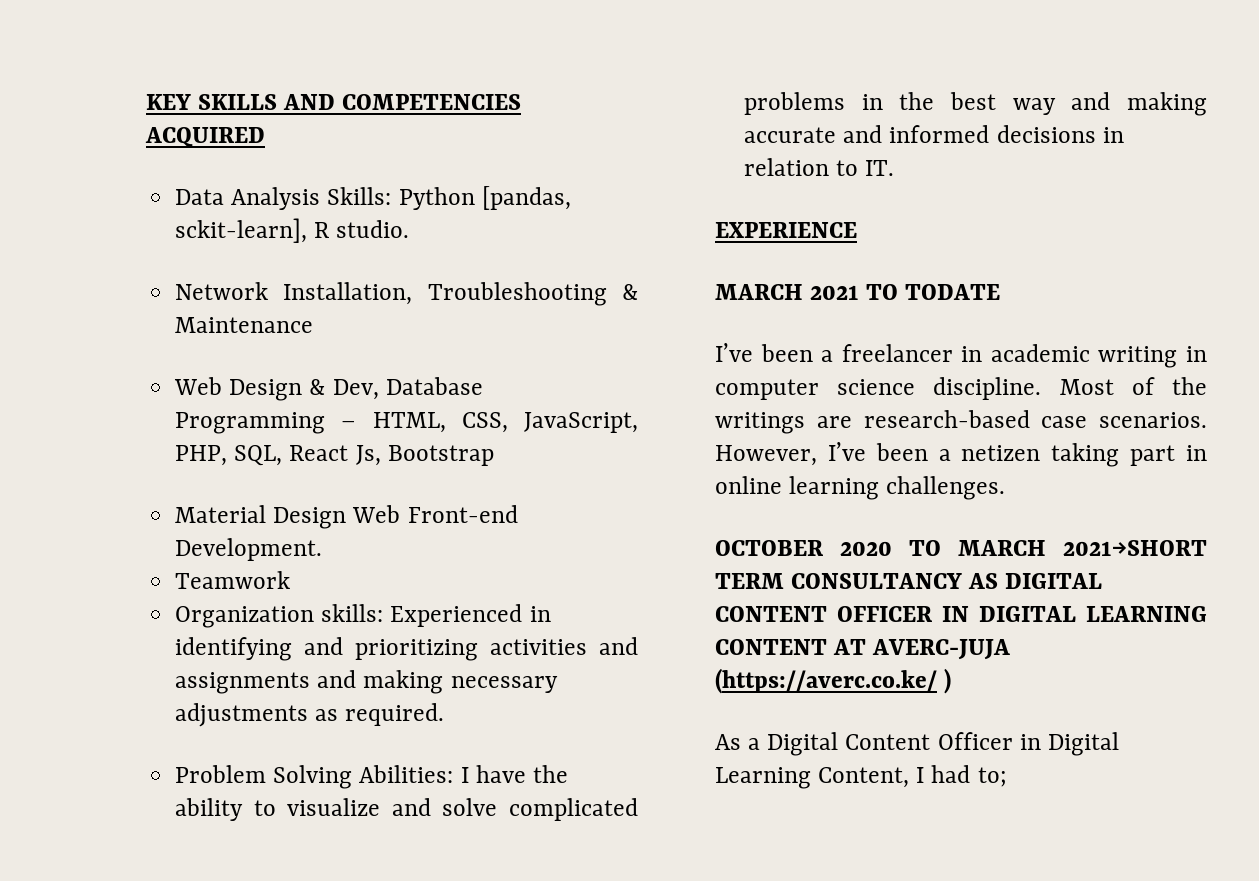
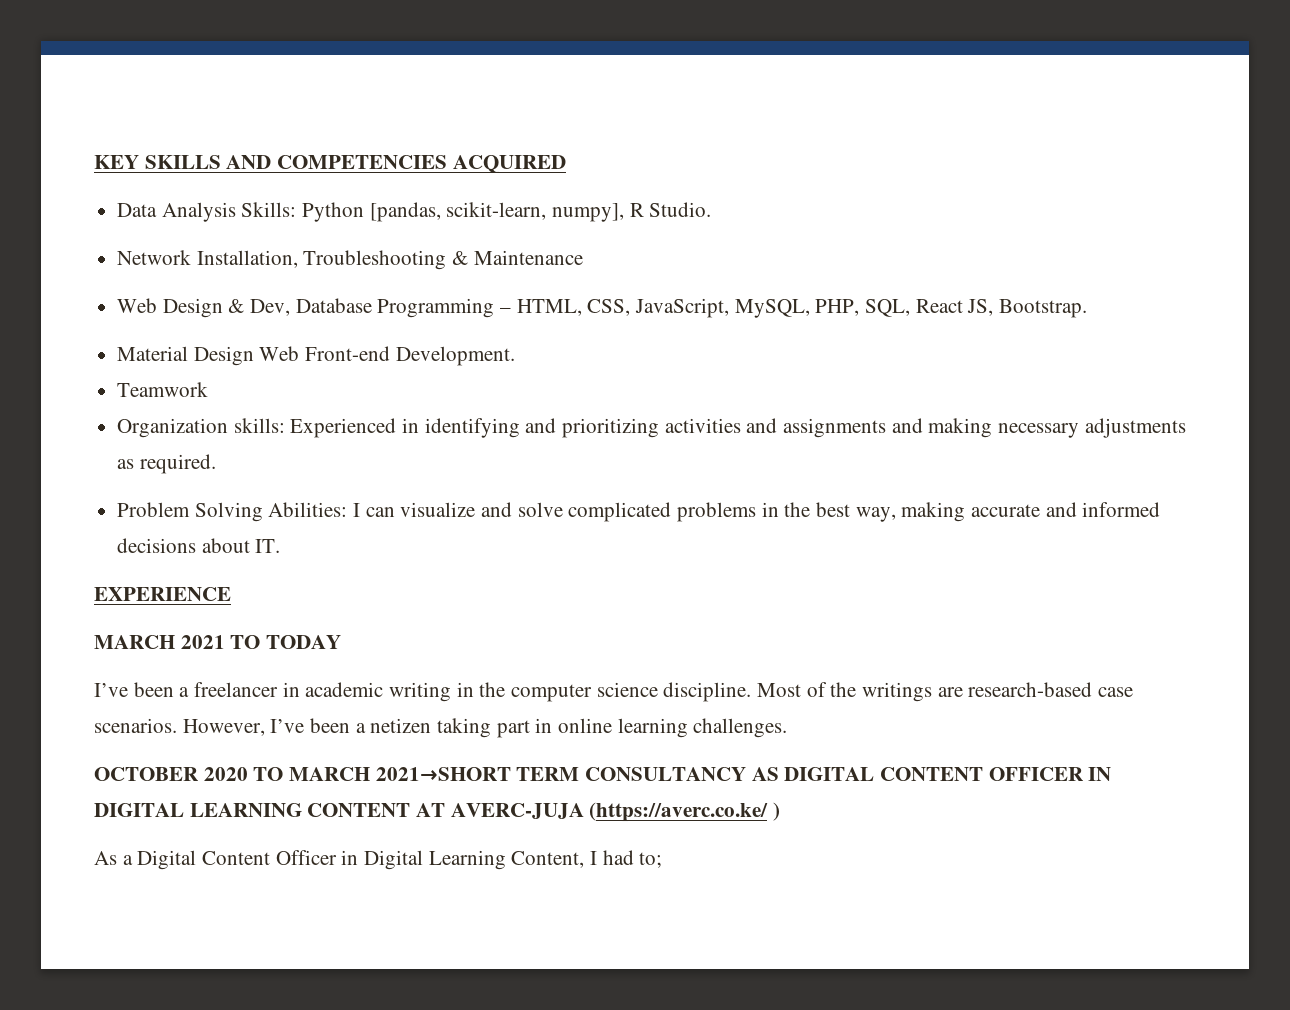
- Data Analysis Skills: Python [pandas, sckit-learn], R studio.
+ Data Analysis Skills: Python [pandas, scikit-learn, numpy], R Studio.
- Web Design & Dev, Database Programming – HTML, CSS, JavaScript, PHP, SQL, React Js, Bootstrap
+ Web Design & Dev, Database Programming – HTML, CSS, JavaScript, MySQL, PHP, SQL, React JS, Bootstrap.
- Problem Solving Abilities: I have the ability to visualize and solve complicated problems in the best way and making accurate and informed decisions in relation to IT.
+ Problem Solving Abilities: I can visualize and solve complicated problems in the best way, making accurate and informed decisions about IT.
- MARCH 2021 TO TODATE
+ MARCH 2021 TO TODAY
- I’ve been a freelancer in academic writing in computer science discipline.
+ I’ve been a freelancer in academic writing in the computer science discipline.

